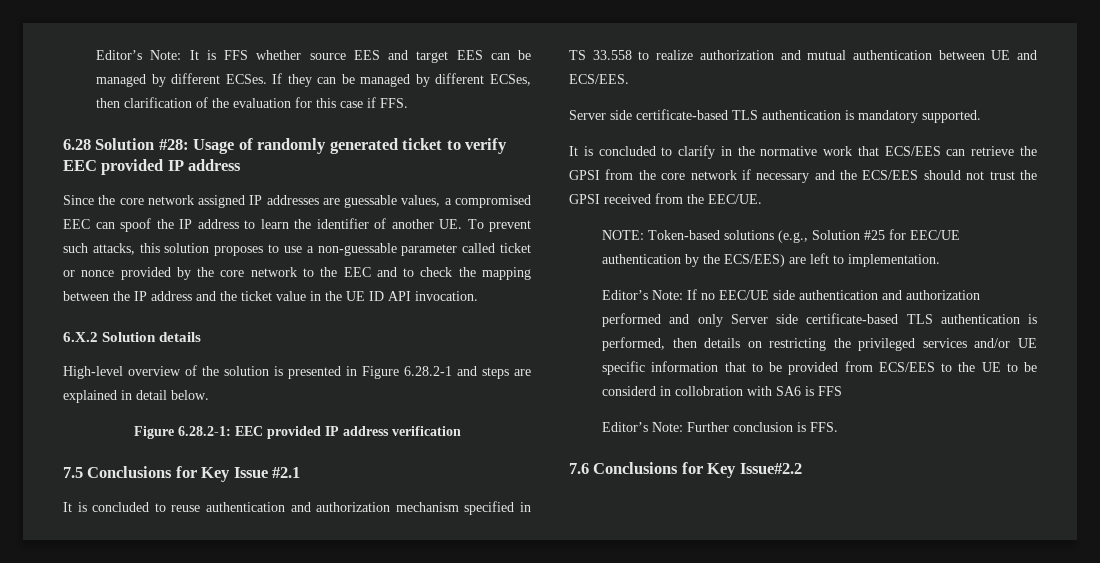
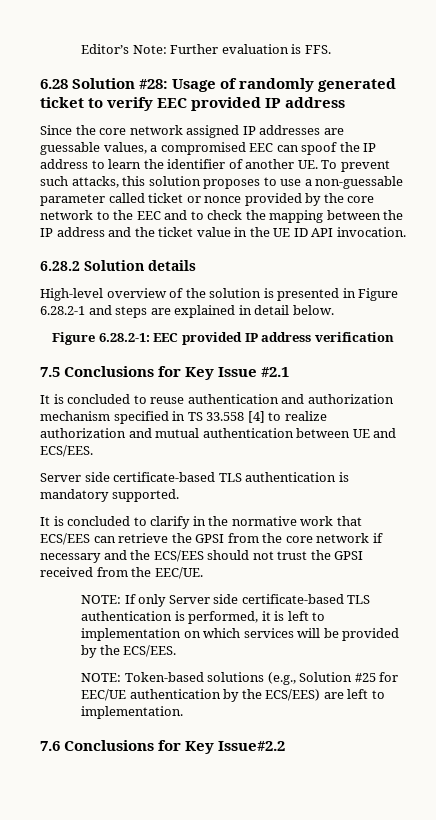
- Editor’s Note: It is FFS whether source EES and target EES can be managed by different ECSes. If they can be managed by different ECSes, then clarification of the evaluation for this case if FFS.
+ Editor’s Note: Further evaluation is FFS.
- 6.X.2 Solution details
+ 6.28.2 Solution details
- It is concluded to reuse authentication and authorization mechanism specified in TS 33.558 to realize authorization and mutual authentication between UE and ECS/EES.
+ It is concluded to reuse authentication and authorization mechanism specified in TS 33.558 [4] to realize authorization and mutual authentication between UE and ECS/EES.
+ NOTE: If only Server side certificate-based TLS authentication is performed, it is left to implementation on which services will be provided by the ECS/EES.
- Editor’s Note: If no EEC/UE side authentication and authorization performed and only Server side certificate-based TLS authentication is performed, then details on restricting the privileged services and/or UE specific information that to be provided from ECS/EES to the UE to be considerd in collobration with SA6 is FFS
- Editor’s Note: Further conclusion is FFS.

